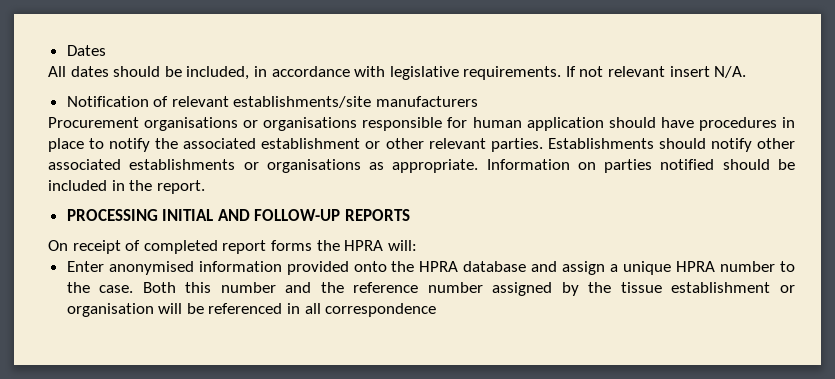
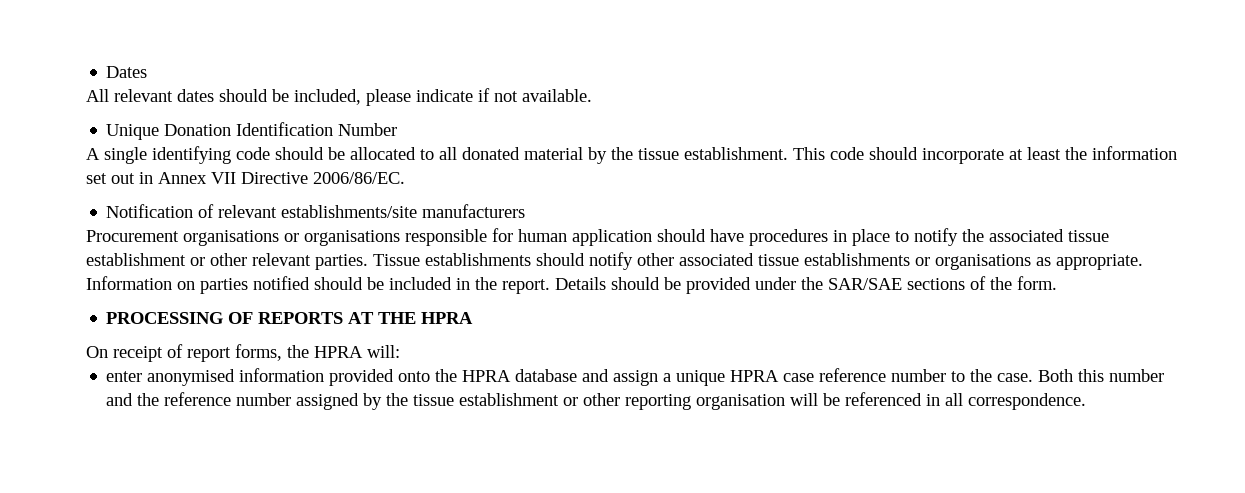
- All dates should be included, in accordance with legislative requirements. If not relevant insert N/A.
+ All relevant dates should be included, please indicate if not available.
+ Unique Donation Identification Number
+ A single identifying code should be allocated to all donated material by the tissue establishment. This code should incorporate at least the information set out in Annex VII Directive 2006/86/EC.
- Procurement organisations or organisations responsible for human application should have procedures in place to notify the associated establishment or other relevant parties.
+ Procurement organisations or organisations responsible for human application should have procedures in place to notify the associated tissue establishment or other relevant parties.
- Establishments should notify other associated establishments or organisations as appropriate.
+ Tissue establishments should notify other associated tissue establishments or organisations as appropriate.
- Information on parties notified should be included in the report.
- PROCESSING INITIAL AND FOLLOW-UP REPORTS
+ Information on parties notified should be included in the report. Details should be provided under the SAR/SAE sections of the form.
+ PROCESSING OF REPORTS AT THE HPRA
- On receipt of completed report forms the HPRA will:
+ On receipt of report forms, the HPRA will:
- Enter anonymised information provided onto the HPRA database and assign a unique HPRA number to the case.
+ enter anonymised information provided onto the HPRA database and assign a unique HPRA case reference number to the case.
- Both this number and the reference number assigned by the tissue establishment or organisation will be referenced in all correspondence
+ Both this number and the reference number assigned by the tissue establishment or other reporting organisation will be referenced in all correspondence.

